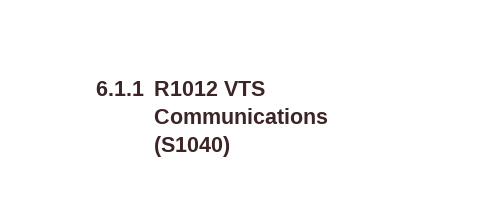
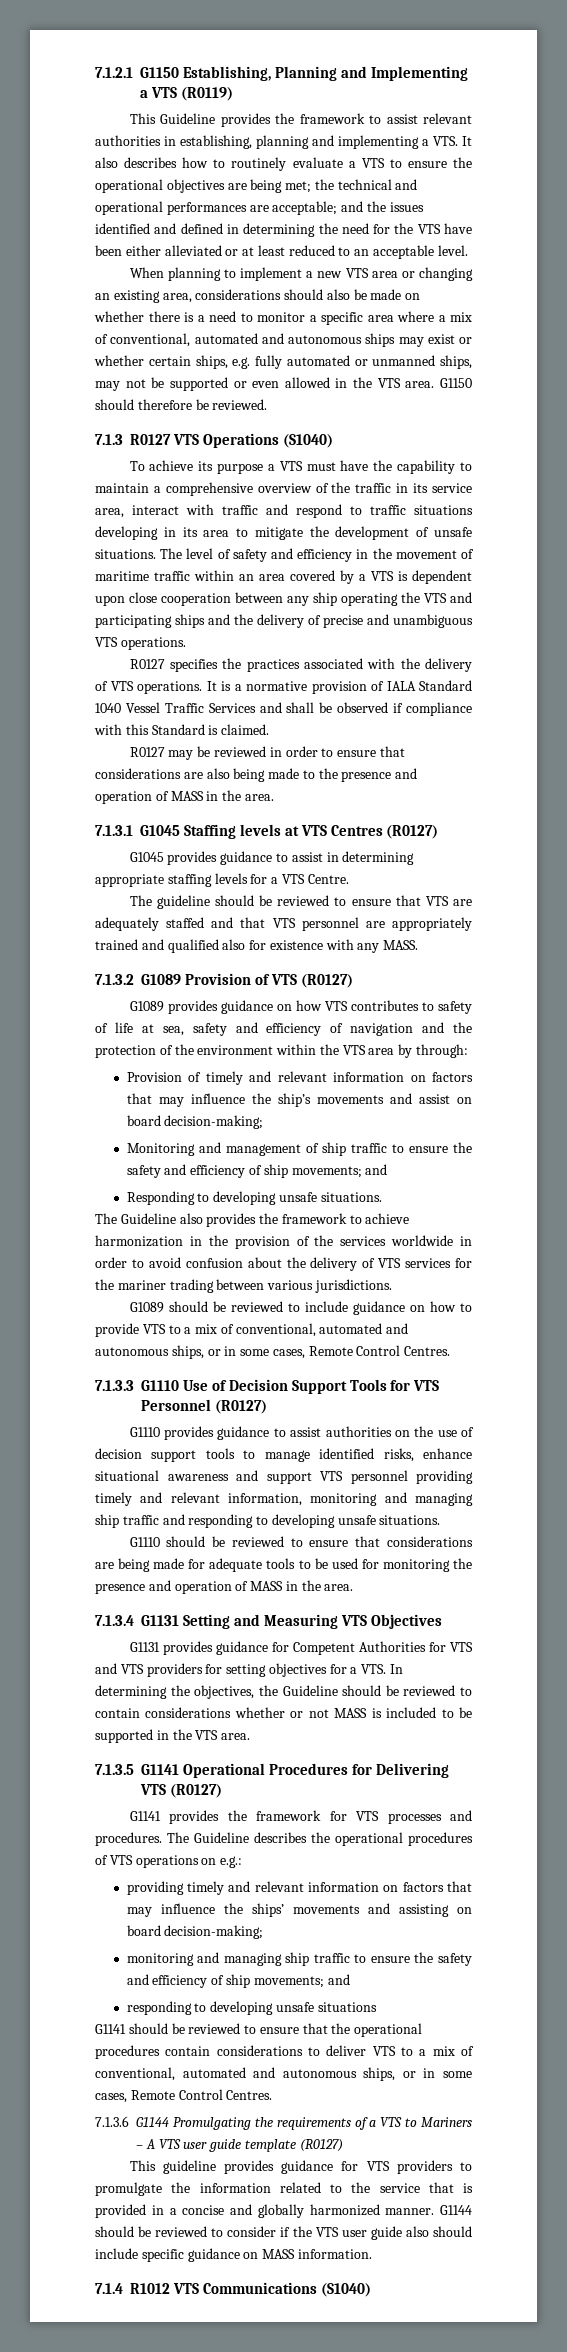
- 6.1.1 R1012 VTS Communications (S1040)
+ 7.1.2.1 G1150 Establishing, Planning and Implementing a VTS (R0119)
+ This Guideline provides the framework to assist relevant authorities in establishing, planning and implementing a VTS. It also describes how to routinely evaluate a VTS to ensure the operational objectives are being met; the technical and operational performances are acceptable; and the issues identified and defined in determining the need for the VTS have been either alleviated or at least reduced to an acceptable level.
+ When planning to implement a new VTS area or changing an existing area, considerations should also be made on whether there is a need to monitor a specific area where a mix of conventional, automated and autonomous ships may exist or whether certain ships, e.g. fully automated or unmanned ships, may not be supported or even allowed in the VTS area. G1150 should therefore be reviewed.
+ 7.1.3 R0127 VTS Operations (S1040)
+ To achieve its purpose a VTS must have the capability to maintain a comprehensive overview of the traffic in its service area, interact with traffic and respond to traffic situations developing in its area to mitigate the development of unsafe situations. The level of safety and efficiency in the movement of maritime traffic within an area covered by a VTS is dependent upon close cooperation between any ship operating the VTS and participating ships and the delivery of precise and unambiguous VTS operations.
+ R0127 specifies the practices associated with the delivery of VTS operations. It is a normative provision of IALA Standard 1040 Vessel Traffic Services and shall be observed if compliance with this Standard is claimed.
+ R0127 may be reviewed in order to ensure that considerations are also being made to the presence and operation of MASS in the area.
+ 7.1.3.1 G1045 Staffing levels at VTS Centres (R0127)
+ G1045 provides guidance to assist in determining appropriate staffing levels for a VTS Centre.
+ The guideline should be reviewed to ensure that VTS are adequately staffed and that VTS personnel are appropriately trained and qualified also for existence with any MASS.
+ 7.1.3.2 G1089 Provision of VTS (R0127)
+ G1089 provides guidance on how VTS contributes to safety of life at sea, safety and efficiency of navigation and the protection of the environment within the VTS area by through:
+ Provision of timely and relevant information on factors that may influence the ship’s movements and assist on board decision-making;
+ Monitoring and management of ship traffic to ensure the safety and efficiency of ship movements; and
+ Responding to developing unsafe situations.
+ The Guideline also provides the framework to achieve harmonization in the provision of the services worldwide in order to avoid confusion about the delivery of VTS services for the mariner trading between various jurisdictions.
+ G1089 should be reviewed to include guidance on how to provide VTS to a mix of conventional, automated and autonomous ships, or in some cases, Remote Control Centres.
+ 7.1.3.3 G1110 Use of Decision Support Tools for VTS Personnel (R0127)
+ G1110 provides guidance to assist authorities on the use of decision support tools to manage identified risks, enhance situational awareness and support VTS personnel providing timely and relevant information, monitoring and managing ship traffic and responding to developing unsafe situations.
+ G1110 should be reviewed to ensure that considerations are being made for adequate tools to be used for monitoring the presence and operation of MASS in the area.
+ 7.1.3.4 G1131 Setting and Measuring VTS Objectives
+ G1131 provides guidance for Competent Authorities for VTS and VTS providers for setting objectives for a VTS. In determining the objectives, the Guideline should be reviewed to contain considerations whether or not MASS is included to be supported in the VTS area.
+ 7.1.3.5 G1141 Operational Procedures for Delivering VTS (R0127)
+ G1141 provides the framework for VTS processes and procedures. The Guideline describes the operational procedures of VTS operations on e.g.:
+ providing timely and relevant information on factors that may influence the ships’ movements and assisting on board decision-making;
+ monitoring and managing ship traffic to ensure the safety and efficiency of ship movements; and
+ responding to developing unsafe situations
+ G1141 should be reviewed to ensure that the operational procedures contain considerations to deliver VTS to a mix of conventional, automated and autonomous ships, or in some cases, Remote Control Centres.
+ 7.1.3.6 G1144 Promulgating the requirements of a VTS to Mariners – A VTS user guide template (R0127)
+ This guideline provides guidance for VTS providers to promulgate the information related to the service that is provided in a concise and globally harmonized manner. G1144 should be reviewed to consider if the VTS user guide also should include specific guidance on MASS information.
+ 7.1.4 R1012 VTS Communications (S1040)

